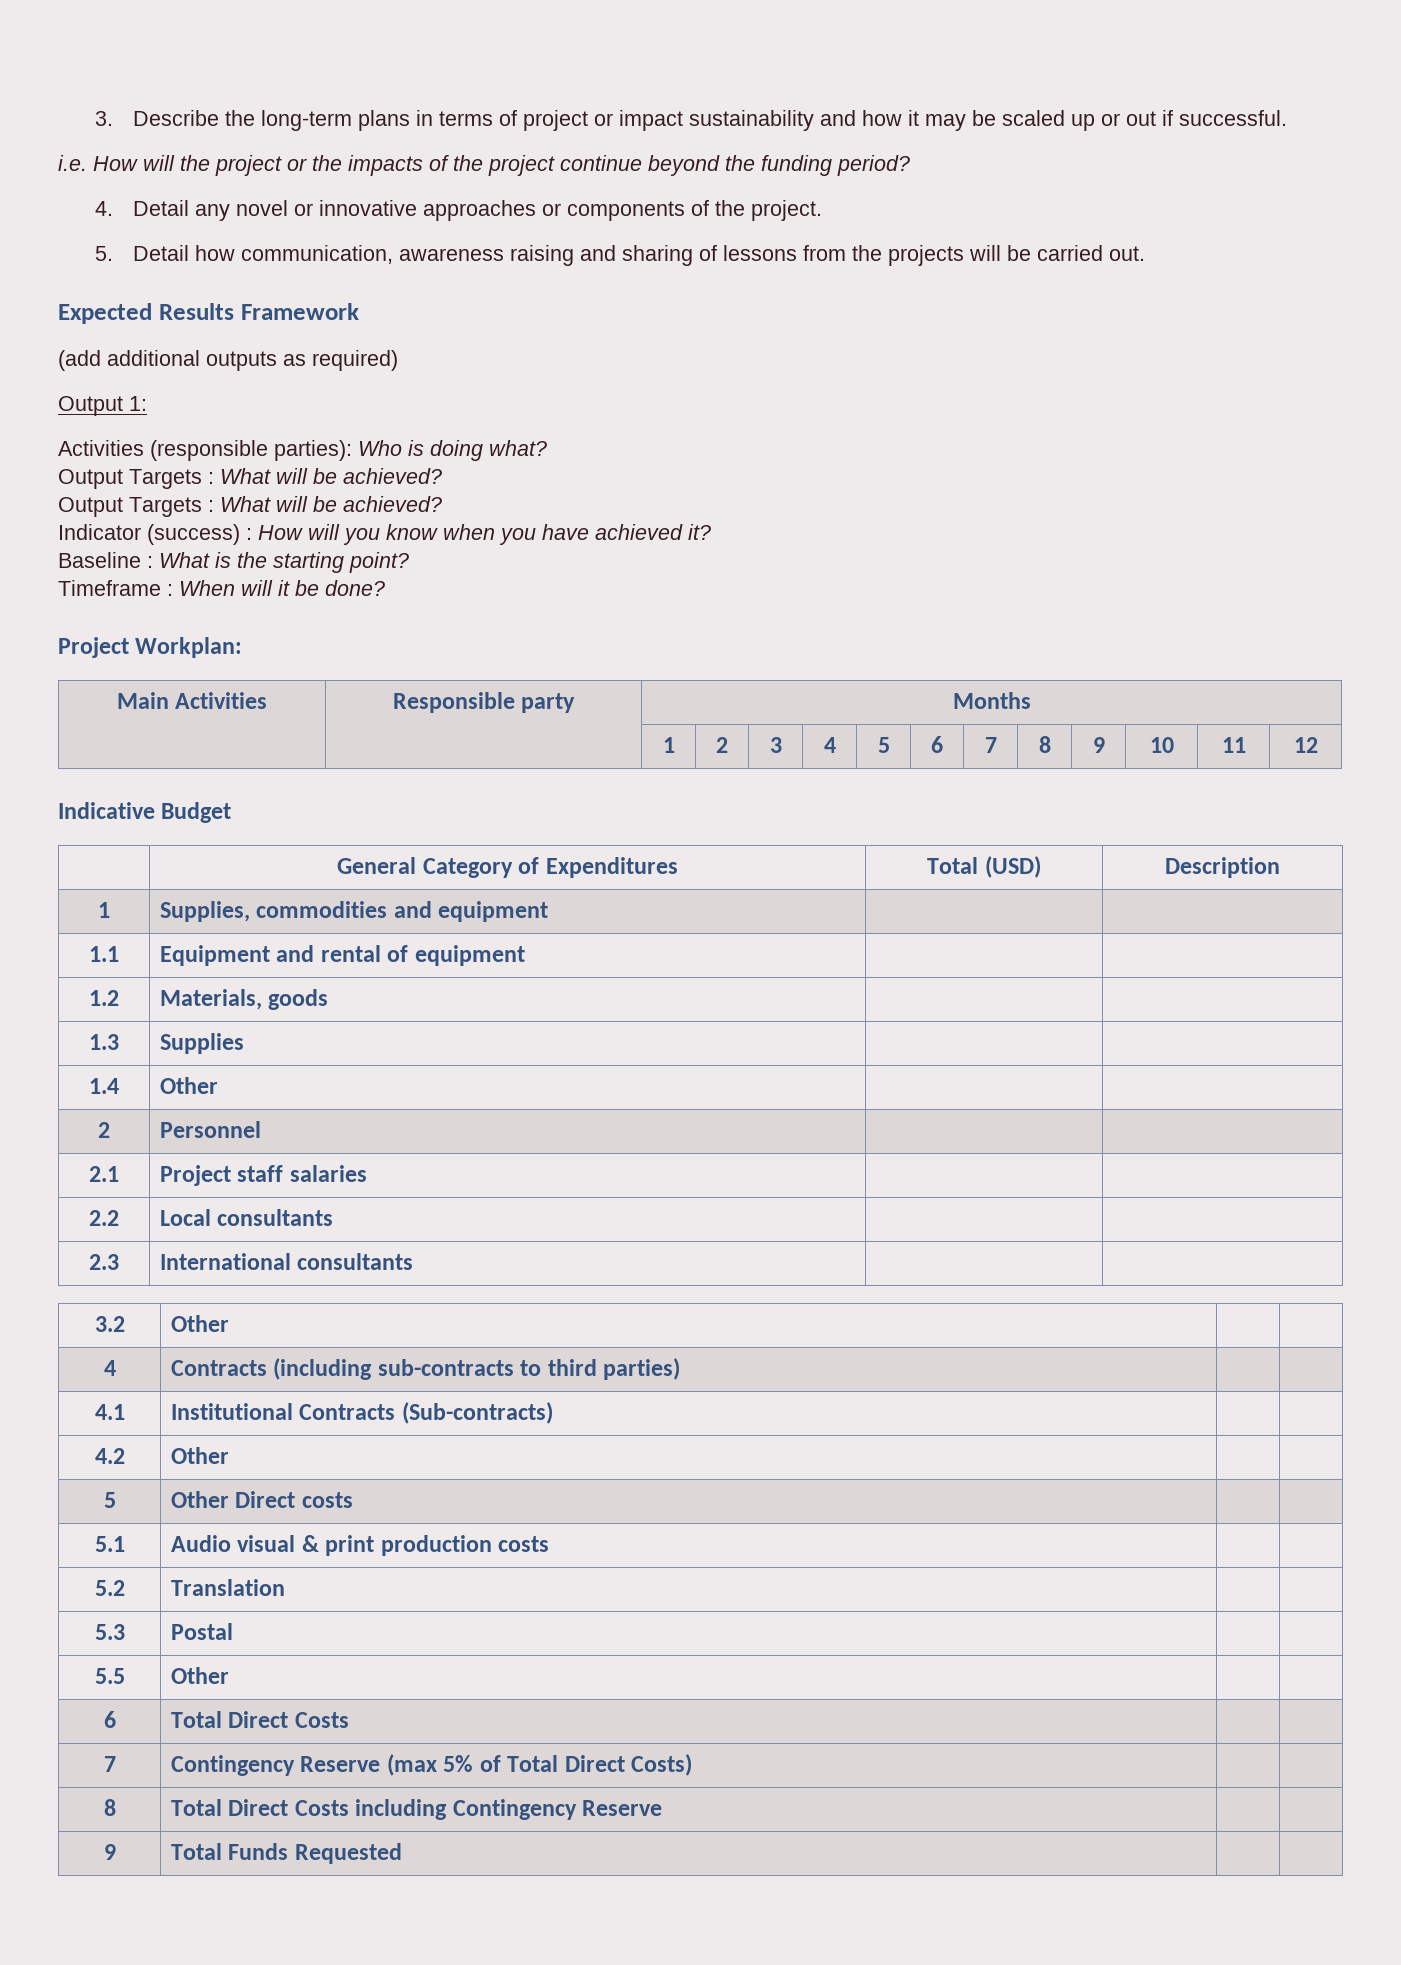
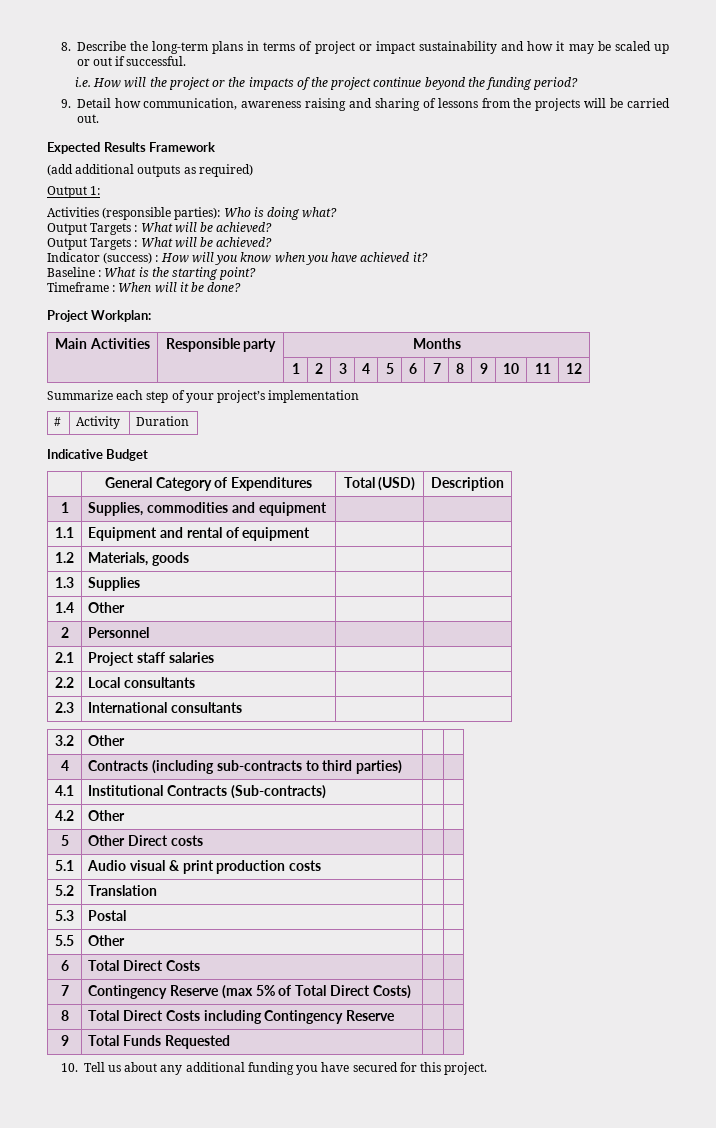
- 3. Describe the long-term plans in terms of project or impact sustainability and how it may be scaled up or out if successful.
+ 8. Describe the long-term plans in terms of project or impact sustainability and how it may be scaled up or out if successful.
- 4. Detail any novel or innovative approaches or components of the project.
- 5. Detail how communication, awareness raising and sharing of lessons from the projects will be carried out.
+ 9. Detail how communication, awareness raising and sharing of lessons from the projects will be carried out.
+ Summarize each step of your project’s implementation
+ # | Activity | Duration
+ 10. Tell us about any additional funding you have secured for this project.

